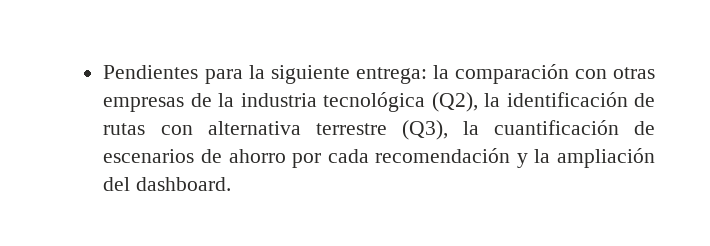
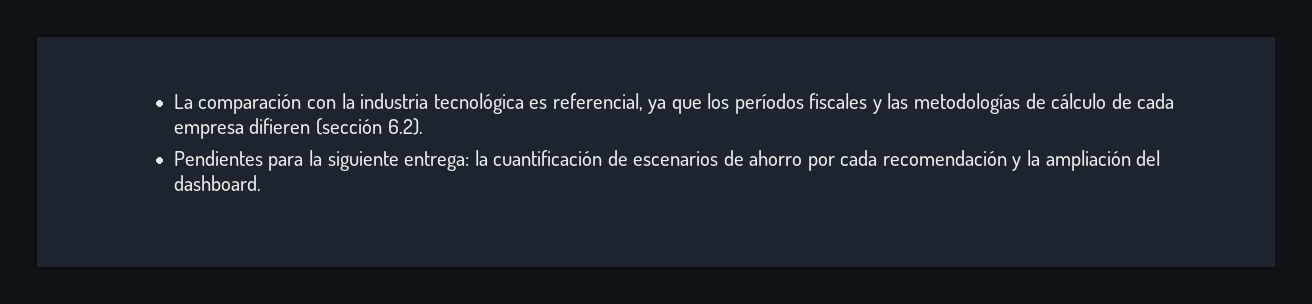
+ La comparación con la industria tecnológica es referencial, ya que los períodos fiscales y las metodologías de cálculo de cada empresa difieren (sección 6.2).
- Pendientes para la siguiente entrega: la comparación con otras empresas de la industria tecnológica (Q2), la identificación de rutas con alternativa terrestre (Q3), la cuantificación de escenarios de ahorro por cada recomendación y la ampliación del dashboard.
+ Pendientes para la siguiente entrega: la cuantificación de escenarios de ahorro por cada recomendación y la ampliación del dashboard.

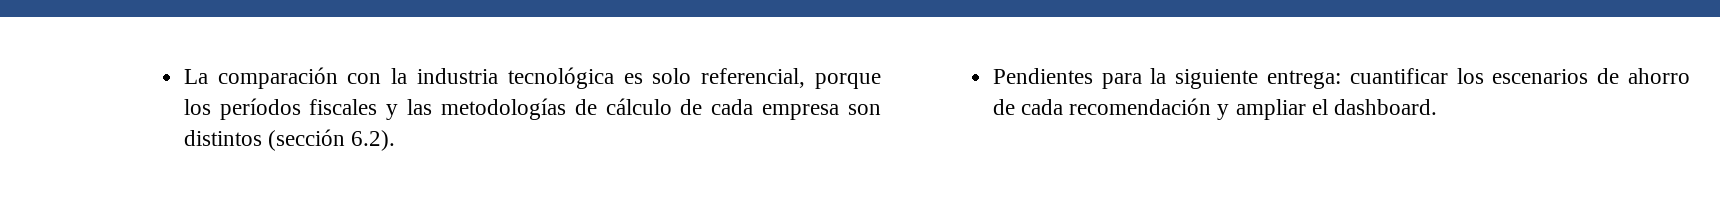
- La comparación con la industria tecnológica es referencial, ya que los períodos fiscales y las metodologías de cálculo de cada empresa difieren (sección 6.2).
+ La comparación con la industria tecnológica es solo referencial, porque los períodos fiscales y las metodologías de cálculo de cada empresa son distintos (sección 6.2).
- Pendientes para la siguiente entrega: la cuantificación de escenarios de ahorro por cada recomendación y la ampliación del dashboard.
+ Pendientes para la siguiente entrega: cuantificar los escenarios de ahorro de cada recomendación y ampliar el dashboard.

